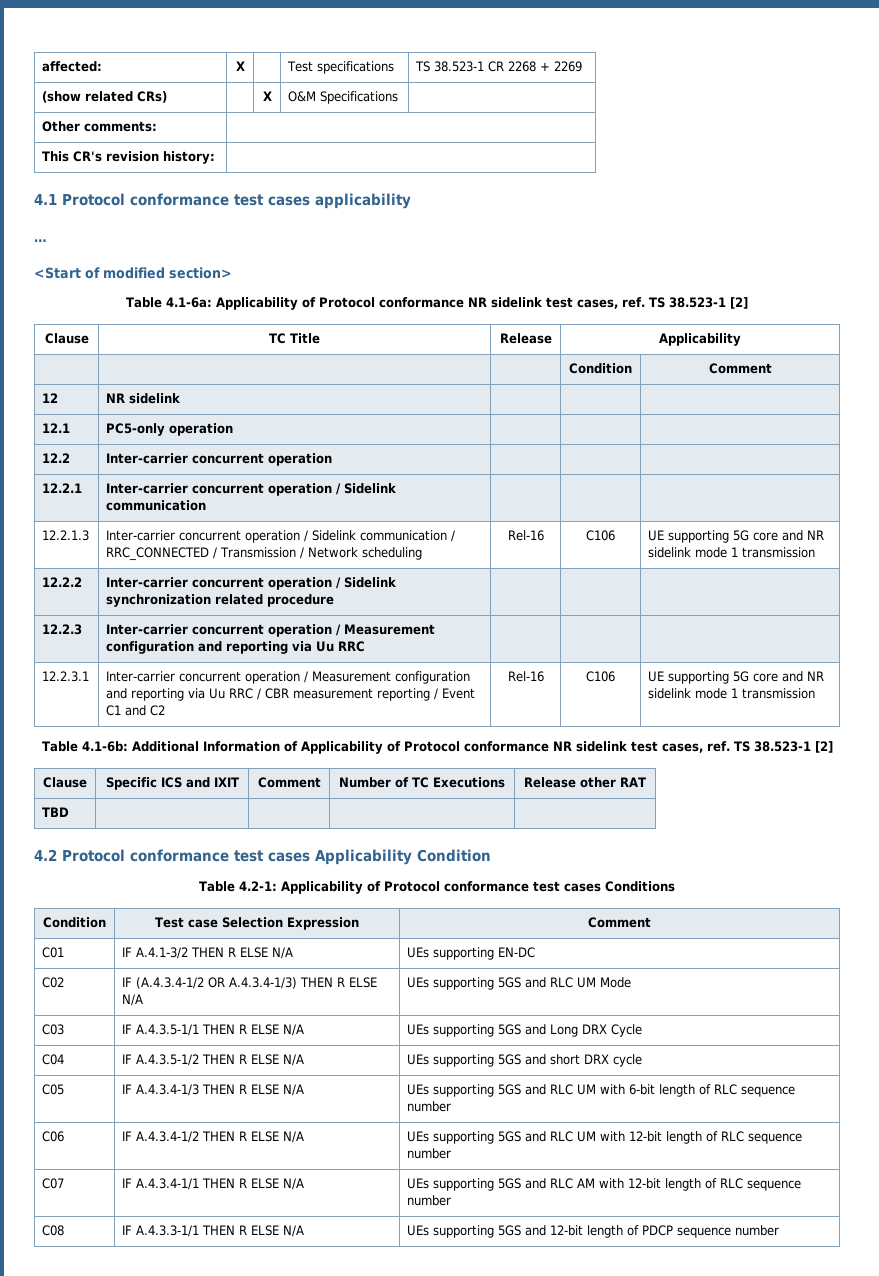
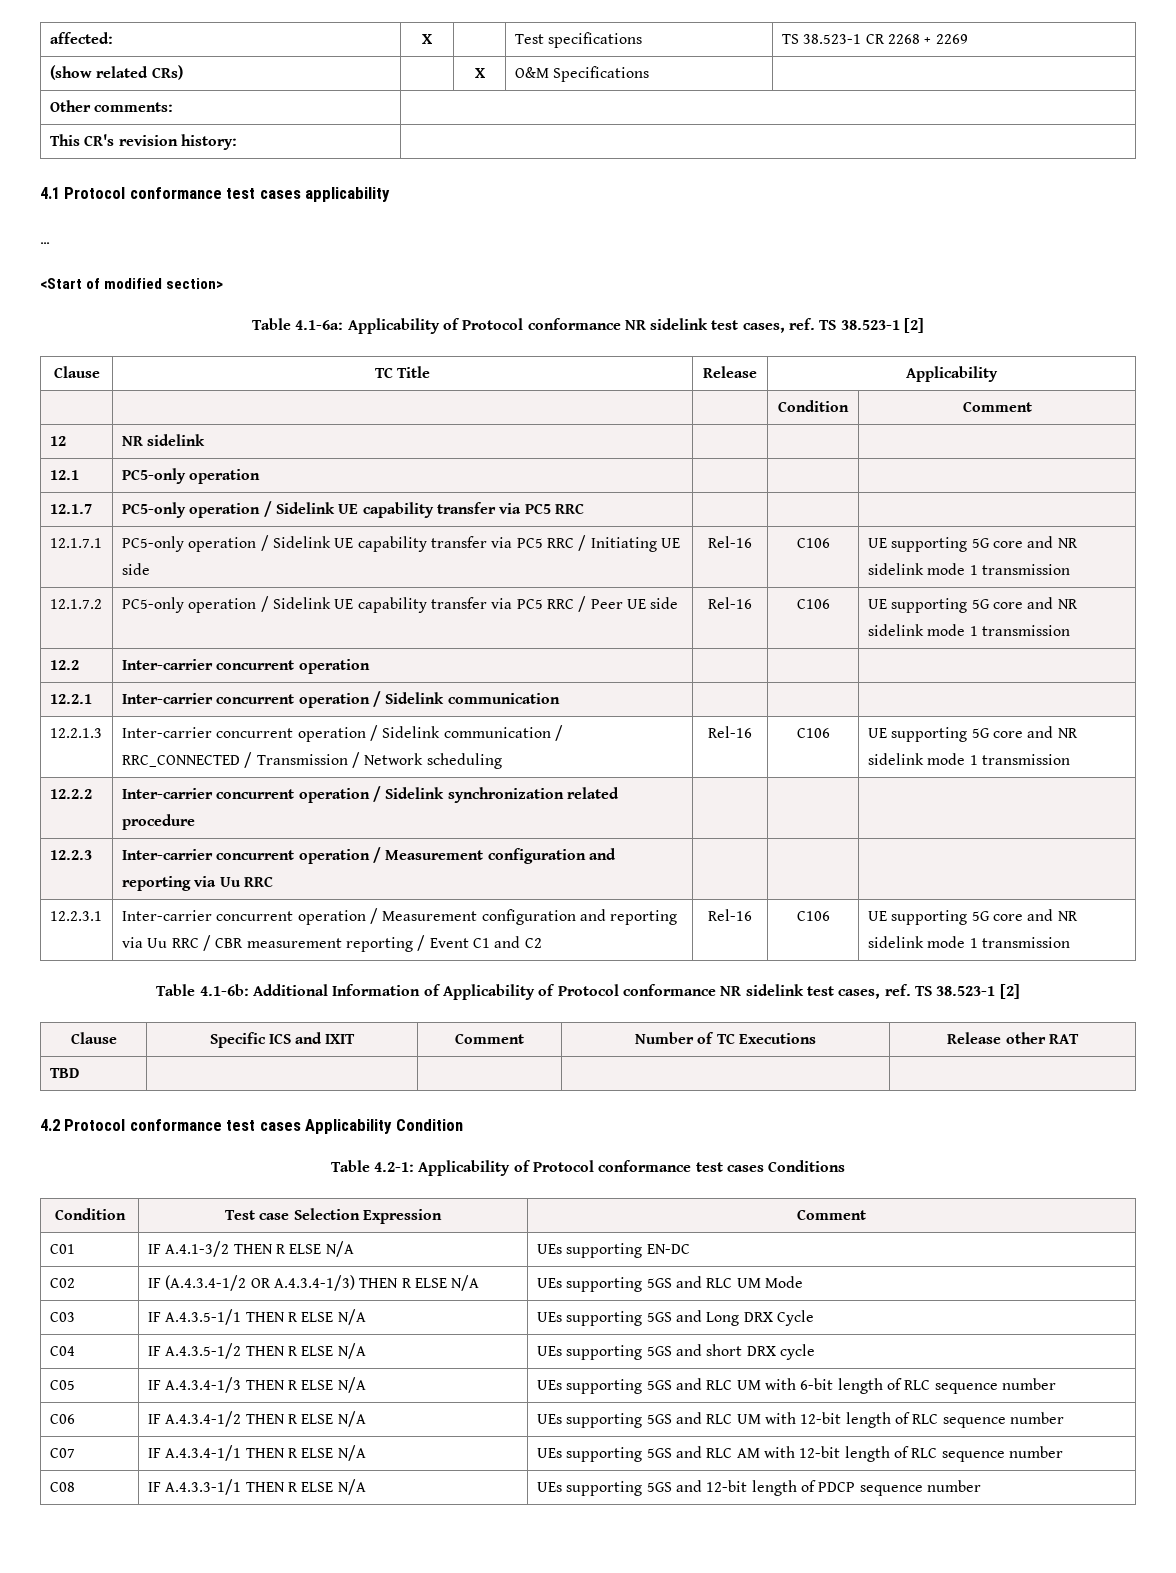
+ 12.1.7 | PC5-only operation / Sidelink UE capability transfer via PC5 RRC | | |
+ 12.1.7.1 | PC5-only operation / Sidelink UE capability transfer via PC5 RRC / Initiating UE side | Rel-16 | C106 | UE supporting 5G core and NR sidelink mode 1 transmission
+ 12.1.7.2 | PC5-only operation / Sidelink UE capability transfer via PC5 RRC / Peer UE side | Rel-16 | C106 | UE supporting 5G core and NR sidelink mode 1 transmission

